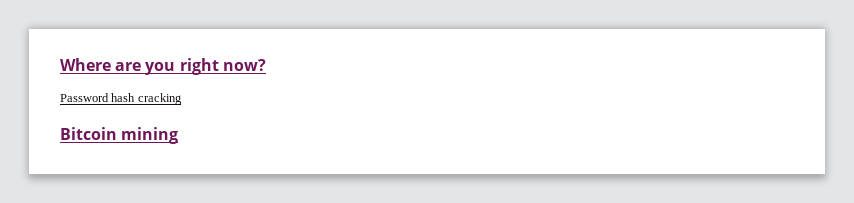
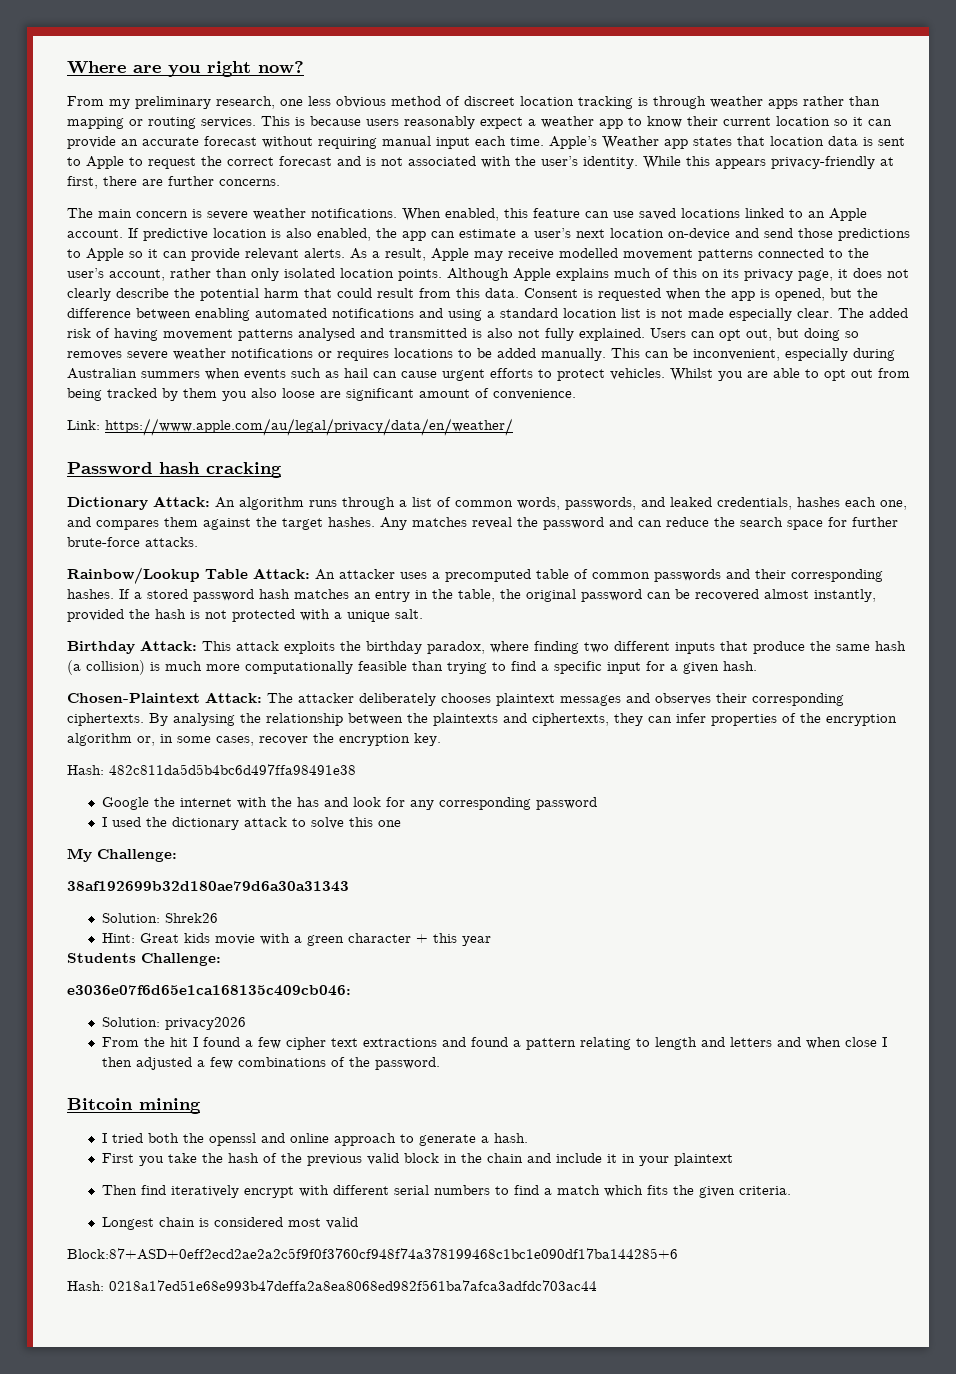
+ From my preliminary research, one less obvious method of discreet location tracking is through weather apps rather than mapping or routing services. This is because users reasonably expect a weather app to know their current location so it can provide an accurate forecast without requiring manual input each time. Apple’s Weather app states that location data is sent to Apple to request the correct forecast and is not associated with the user’s identity. While this appears privacy-friendly at first, there are further concerns.
+ The main concern is severe weather notifications. When enabled, this feature can use saved locations linked to an Apple account. If predictive location is also enabled, the app can estimate a user’s next location on-device and send those predictions to Apple so it can provide relevant alerts. As a result, Apple may receive modelled movement patterns connected to the user’s account, rather than only isolated location points. Although Apple explains much of this on its privacy page, it does not clearly describe the potential harm that could result from this data. Consent is requested when the app is opened, but the difference between enabling automated notifications and using a standard location list is not made especially clear. The added risk of having movement patterns analysed and transmitted is also not fully explained. Users can opt out, but doing so removes severe weather notifications or requires locations to be added manually. This can be inconvenient, especially during Australian summers when events such as hail can cause urgent efforts to protect vehicles. Whilst you are able to opt out from being tracked by them you also loose are significant amount of convenience.
+ Link: https://www.apple.com/au/legal/privacy/data/en/weather/
  Password hash cracking
+ Dictionary Attack: An algorithm runs through a list of common words, passwords, and leaked credentials, hashes each one, and compares them against the target hashes. Any matches reveal the password and can reduce the search space for further brute-force attacks.
+ Rainbow/Lookup Table Attack: An attacker uses a precomputed table of common passwords and their corresponding hashes. If a stored password hash matches an entry in the table, the original password can be recovered almost instantly, provided the hash is not protected with a unique salt.
+ Birthday Attack: This attack exploits the birthday paradox, where finding two different inputs that produce the same hash (a collision) is much more computationally feasible than trying to find a specific input for a given hash.
+ Chosen-Plaintext Attack: The attacker deliberately chooses plaintext messages and observes their corresponding ciphertexts. By analysing the relationship between the plaintexts and ciphertexts, they can infer properties of the encryption algorithm or, in some cases, recover the encryption key.
+ Hash: 482c811da5d5b4bc6d497ffa98491e38
+ Google the internet with the has and look for any corresponding password
+ I used the dictionary attack to solve this one
+ My Challenge:
+ 38af192699b32d180ae79d6a30a31343
+ Solution: Shrek26
+ Hint: Great kids movie with a green character + this year
+ Students Challenge:
+ e3036e07f6d65e1ca168135c409cb046:
+ Solution: privacy2026
+ From the hit I found a few cipher text extractions and found a pattern relating to length and letters and when close I then adjusted a few combinations of the password.
  Bitcoin mining
+ I tried both the openssl and online approach to generate a hash.
+ First you take the hash of the previous valid block in the chain and include it in your plaintext
+ Then find iteratively encrypt with different serial numbers to find a match which fits the given criteria.
+ Longest chain is considered most valid
+ Block:87+ASD+0eff2ecd2ae2a2c5f9f0f3760cf948f74a378199468c1bc1e090df17ba144285+6
+ Hash: 0218a17ed51e68e993b47deffa2a8ea8068ed982f561ba7afca3adfdc703ac44

